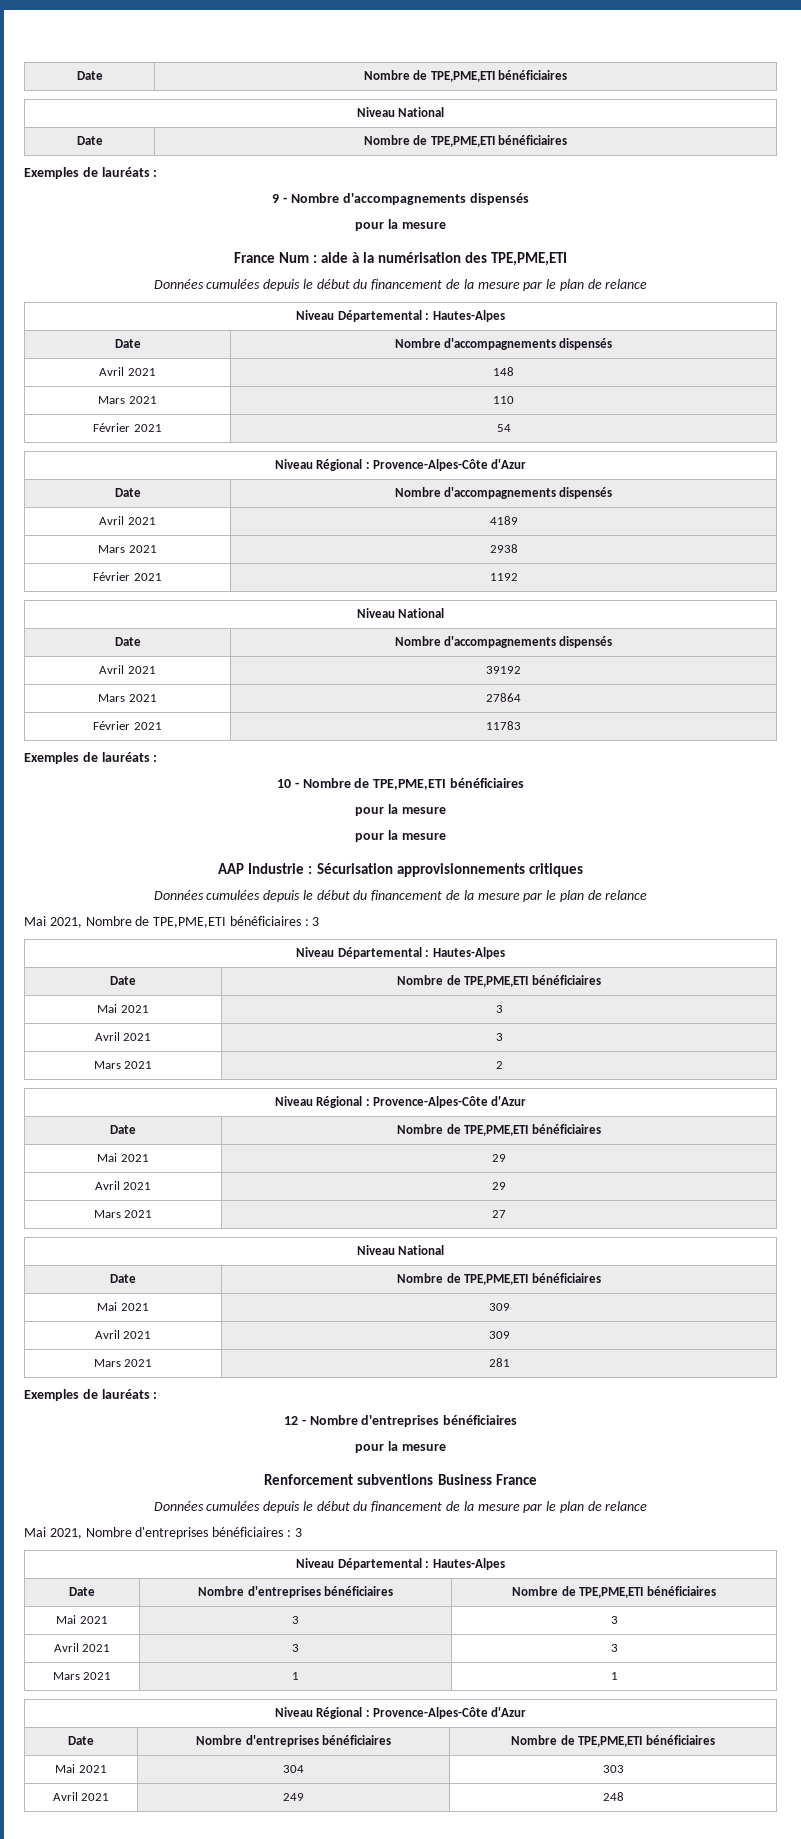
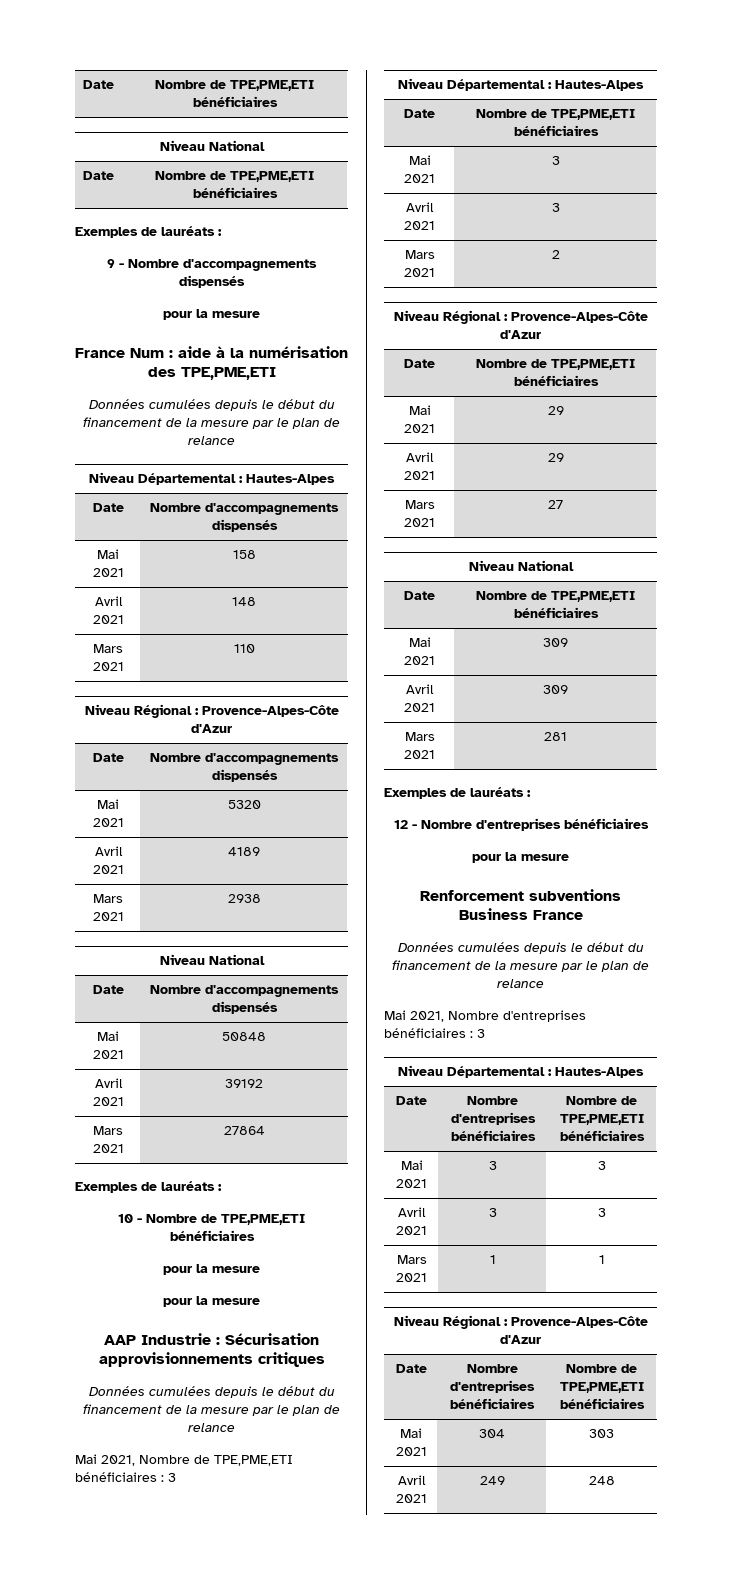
+ Mai 2021 | 158
- Février 2021 | 54
+ Mai 2021 | 5320
- Février 2021 | 1192
+ Mai 2021 | 50848
- Février 2021 | 11783

